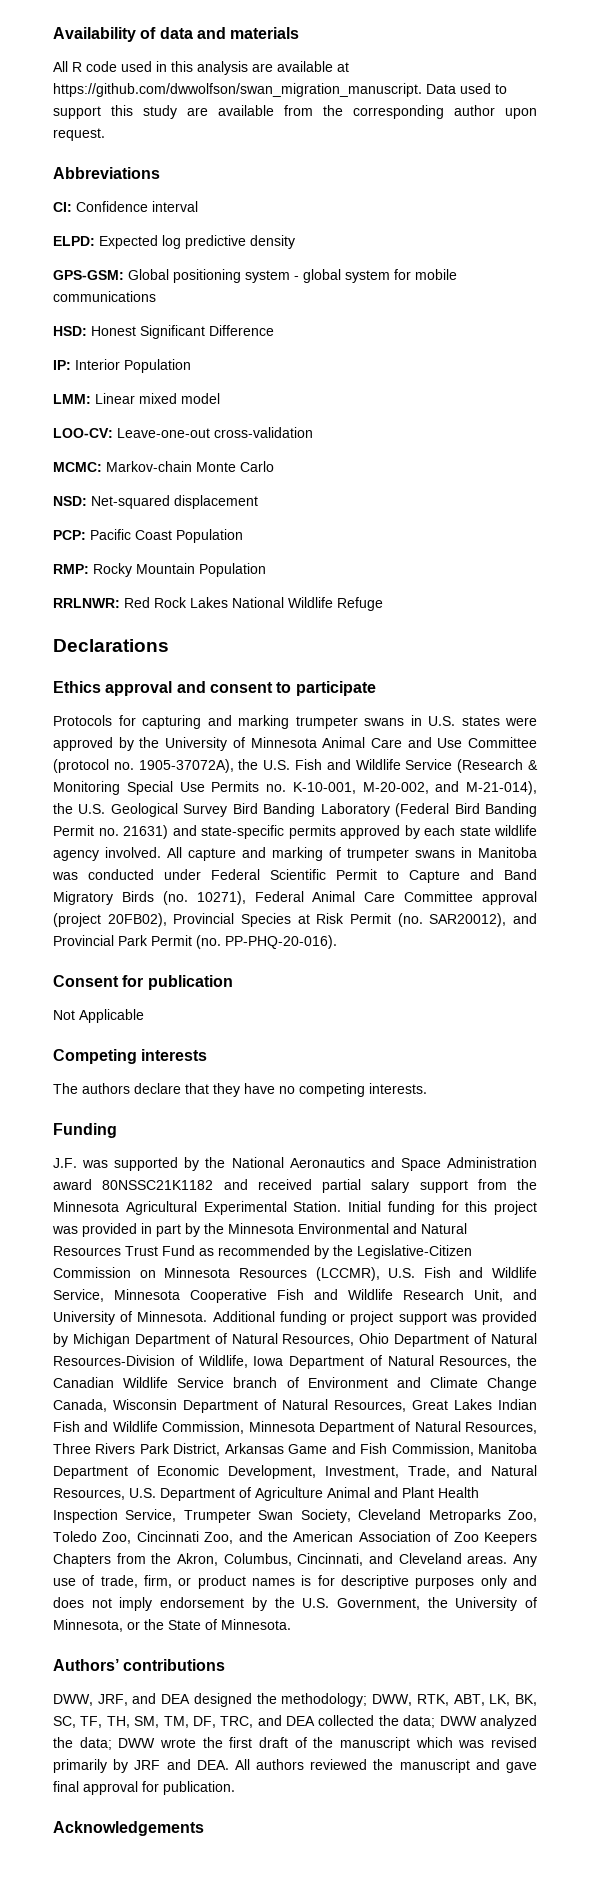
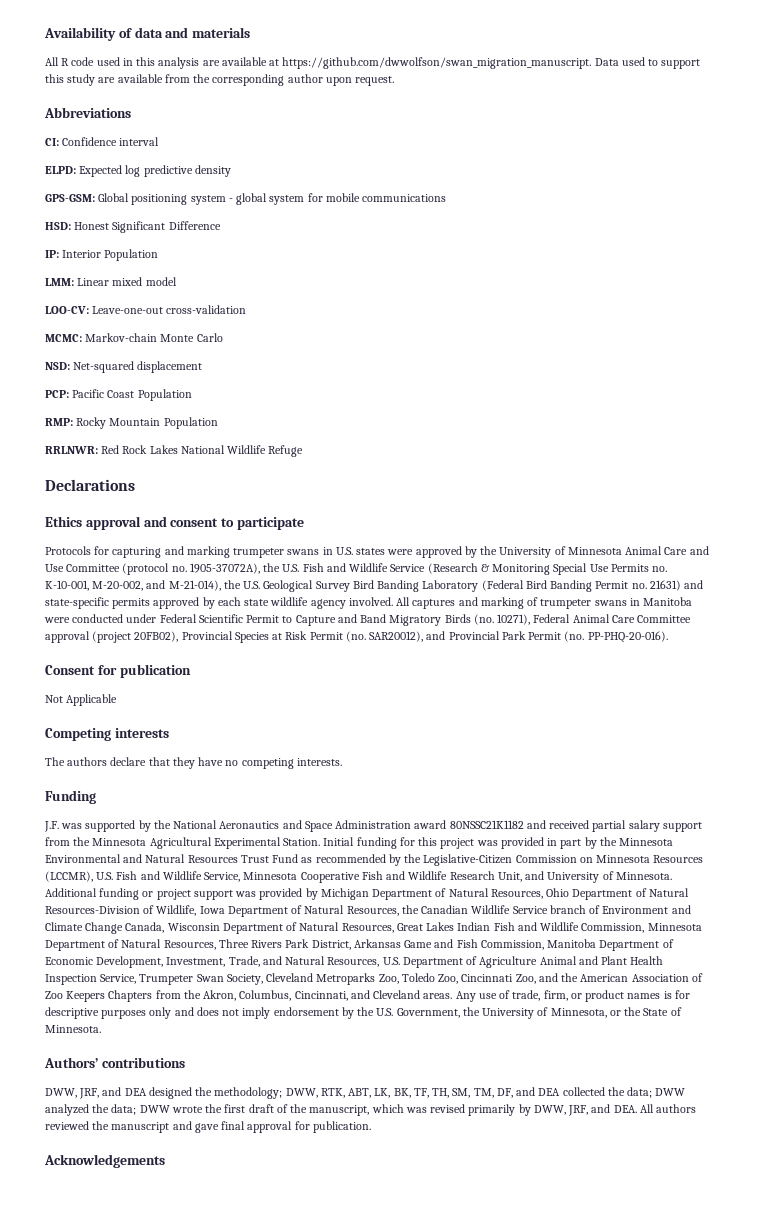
- All capture and marking of trumpeter swans in Manitoba was conducted under Federal Scientific Permit to Capture and Band Migratory Birds (no. 10271), Federal Animal Care Committee approval (project 20FB02), Provincial Species at Risk Permit (no. SAR20012), and Provincial Park Permit (no. PP-PHQ-20-016).
+ All captures and marking of trumpeter swans in Manitoba were conducted under Federal Scientific Permit to Capture and Band Migratory Birds (no. 10271), Federal Animal Care Committee approval (project 20FB02), Provincial Species at Risk Permit (no. SAR20012), and Provincial Park Permit (no. PP-PHQ-20-016).
- DWW, JRF, and DEA designed the methodology; DWW, RTK, ABT, LK, BK, SC, TF, TH, SM, TM, DF, TRC, and DEA collected the data; DWW analyzed the data; DWW wrote the first draft of the manuscript which was revised primarily by JRF and DEA. All authors reviewed the manuscript and gave final approval for publication.
+ DWW, JRF, and DEA designed the methodology; DWW, RTK, ABT, LK, BK, TF, TH, SM, TM, DF, and DEA collected the data; DWW analyzed the data; DWW wrote the first draft of the manuscript, which was revised primarily by DWW, JRF, and DEA. All authors reviewed the manuscript and gave final approval for publication.

